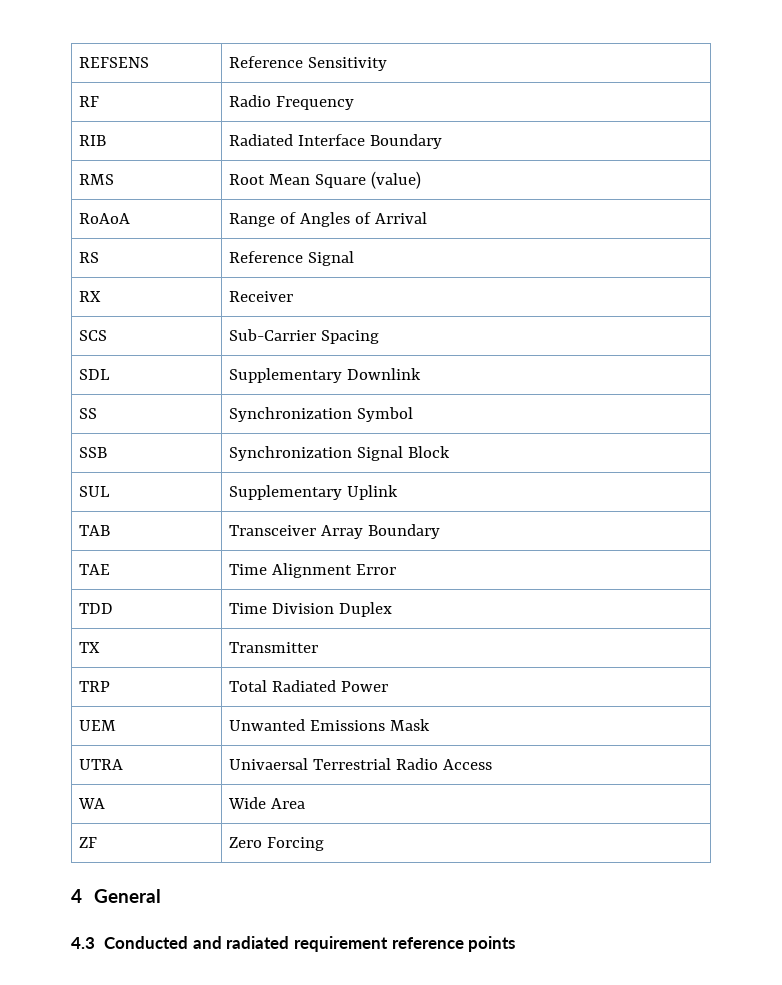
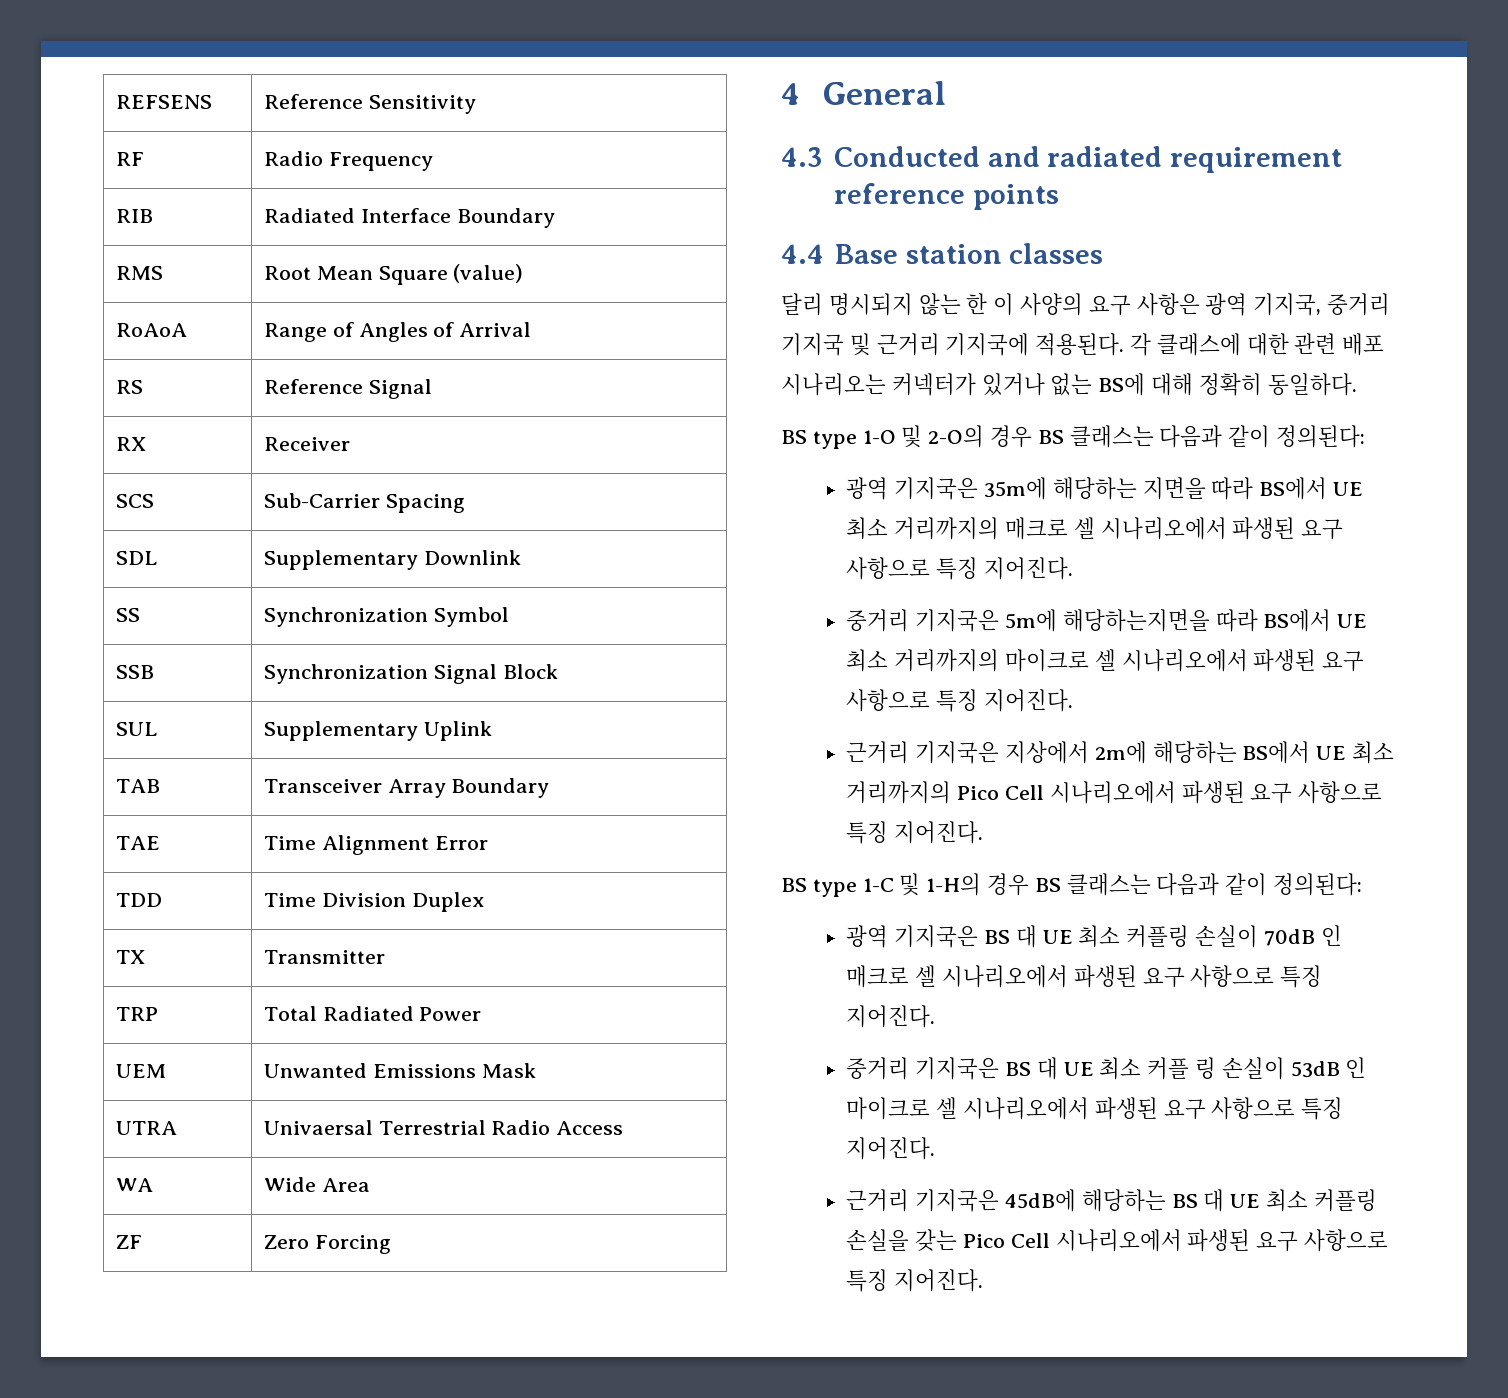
+ 4.4 Base station classes
+ 달리 명시되지 않는 한 이 사양의 요구 사항은 광역 기지국, 중거리 기지국 및 근거리 기지국에 적용된다. 각 클래스에 대한 관련 배포 시나리오는 커넥터가 있거나 없는 BS에 대해 정확히 동일하다.
+ BS type 1-O 및 2-O의 경우 BS 클래스는 다음과 같이 정의된다:
+ 광역 기지국은 35m에 해당하는 지면을 따라 BS에서 UE 최소 거리까지의 매크로 셀 시나리오에서 파생된 요구 사항으로 특징 지어진다.
+ 중거리 기지국은 5m에 해당하는지면을 따라 BS에서 UE 최소 거리까지의 마이크로 셀 시나리오에서 파생된 요구 사항으로 특징 지어진다.
+ 근거리 기지국은 지상에서 2m에 해당하는 BS에서 UE 최소 거리까지의 Pico Cell 시나리오에서 파생된 요구 사항으로 특징 지어진다.
+ BS type 1-C 및 1-H의 경우 BS 클래스는 다음과 같이 정의된다:
+ 광역 기지국은 BS 대 UE 최소 커플링 손실이 70dB 인 매크로 셀 시나리오에서 파생된 요구 사항으로 특징 지어진다.
+ 중거리 기지국은 BS 대 UE 최소 커플 링 손실이 53dB 인 마이크로 셀 시나리오에서 파생된 요구 사항으로 특징 지어진다.
+ 근거리 기지국은 45dB에 해당하는 BS 대 UE 최소 커플링 손실을 갖는 Pico Cell 시나리오에서 파생된 요구 사항으로 특징 지어진다.

